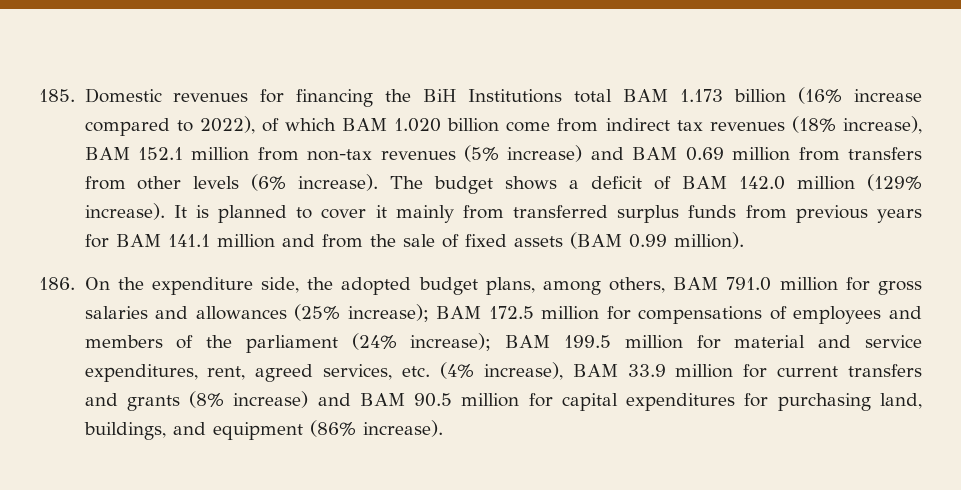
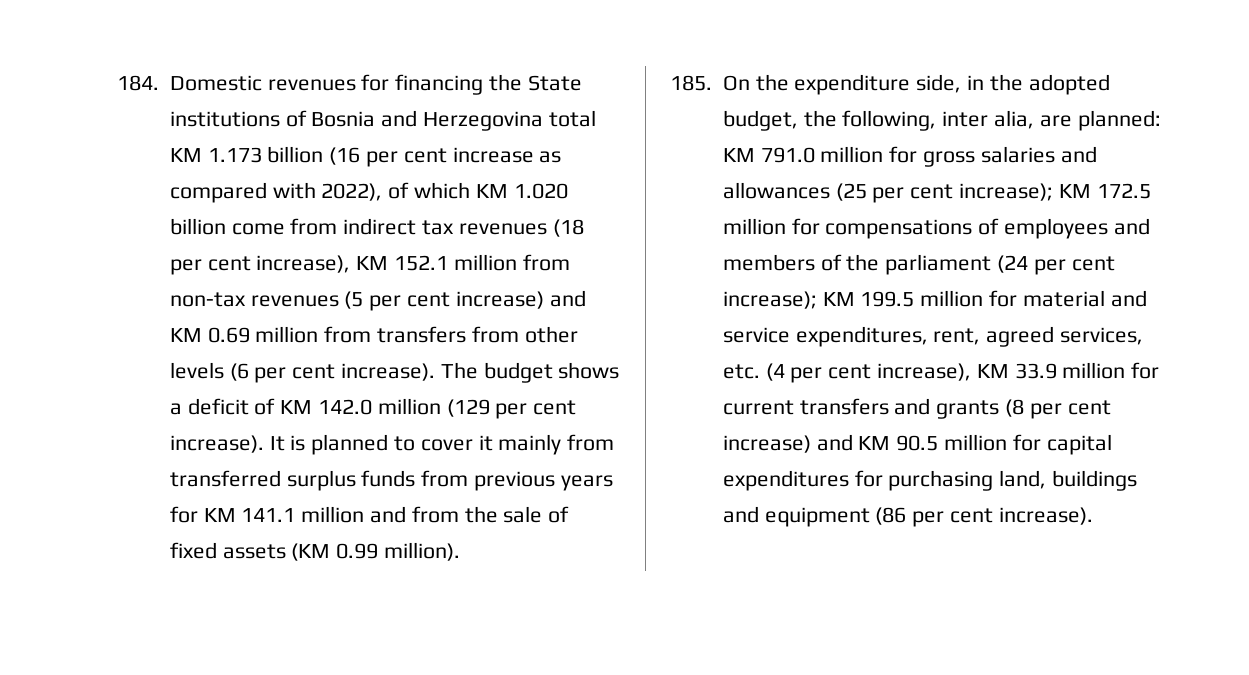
- 185. Domestic revenues for financing the BiH Institutions total BAM 1.173 billion (16% increase compared to 2022), of which BAM 1.020 billion come from indirect tax revenues (18% increase), BAM 152.1 million from non-tax revenues (5% increase) and BAM 0.69 million from transfers from other levels (6% increase).
+ 184. Domestic revenues for financing the State institutions of Bosnia and Herzegovina total KM 1.173 billion (16 per cent increase as compared with 2022), of which KM 1.020 billion come from indirect tax revenues (18 per cent increase), KM 152.1 million from non-tax revenues (5 per cent increase) and KM 0.69 million from transfers from other levels (6 per cent increase).
- The budget shows a deficit of BAM 142.0 million (129% increase).
+ The budget shows a deficit of KM 142.0 million (129 per cent increase).
- It is planned to cover it mainly from transferred surplus funds from previous years for BAM 141.1 million and from the sale of fixed assets (BAM 0.99 million).
+ It is planned to cover it mainly from transferred surplus funds from previous years for KM 141.1 million and from the sale of fixed assets (KM 0.99 million).
- 186. On the expenditure side, the adopted budget plans, among others, BAM 791.0 million for gross salaries and allowances (25% increase); BAM 172.5 million for compensations of employees and members of the parliament (24% increase); BAM 199.5 million for material and service expenditures, rent, agreed services, etc. (4% increase), BAM 33.9 million for current transfers and grants (8% increase) and BAM 90.5 million for capital expenditures for purchasing land, buildings, and equipment (86% increase).
+ 185. On the expenditure side, in the adopted budget, the following, inter alia, are planned: KM 791.0 million for gross salaries and allowances (25 per cent increase); KM 172.5 million for compensations of employees and members of the parliament (24 per cent increase); KM 199.5 million for material and service expenditures, rent, agreed services, etc. (4 per cent increase), KM 33.9 million for current transfers and grants (8 per cent increase) and KM 90.5 million for capital expenditures for purchasing land, buildings and equipment (86 per cent increase).

